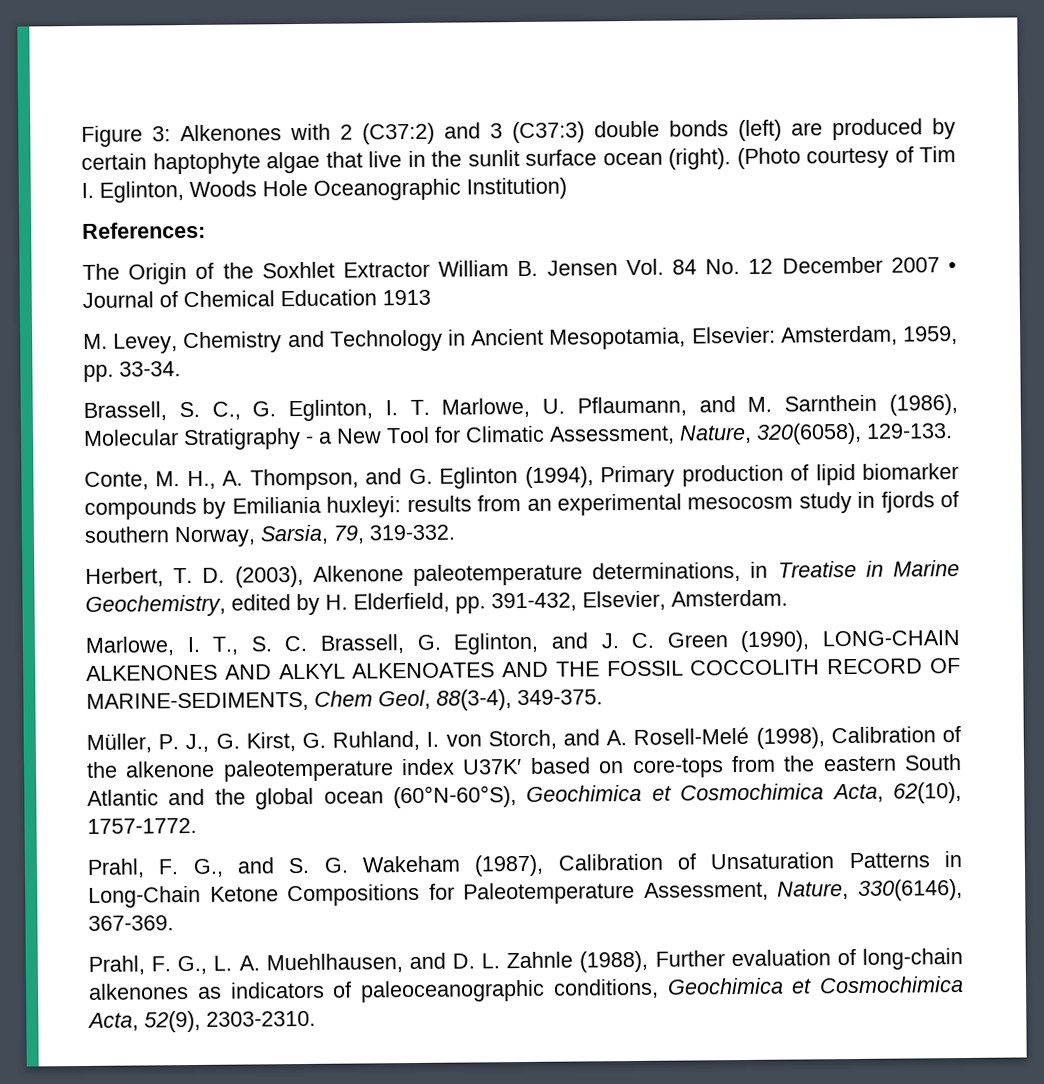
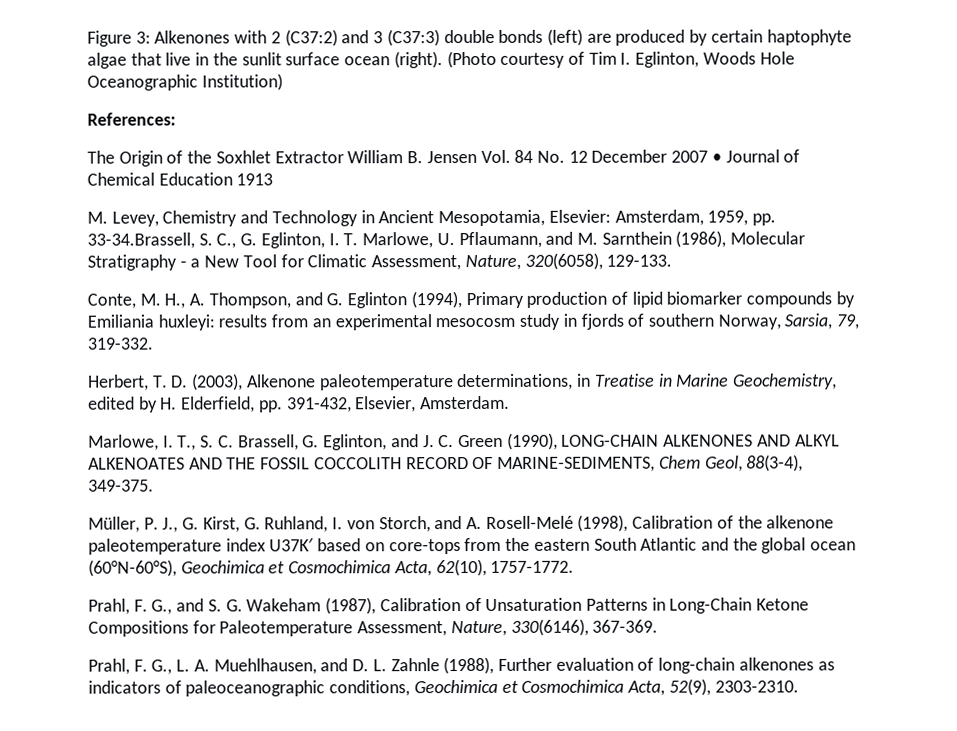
- M. Levey, Chemistry and Technology in Ancient Mesopotamia, Elsevier: Amsterdam, 1959, pp. 33-34.
- Brassell, S. C., G. Eglinton, I. T. Marlowe, U. Pflaumann, and M. Sarnthein (1986), Molecular Stratigraphy - a New Tool for Climatic Assessment, Nature, 320(6058), 129-133.
+ M. Levey, Chemistry and Technology in Ancient Mesopotamia, Elsevier: Amsterdam, 1959, pp. 33-34.Brassell, S. C., G. Eglinton, I. T. Marlowe, U. Pflaumann, and M. Sarnthein (1986), Molecular Stratigraphy - a New Tool for Climatic Assessment, Nature, 320(6058), 129-133.

